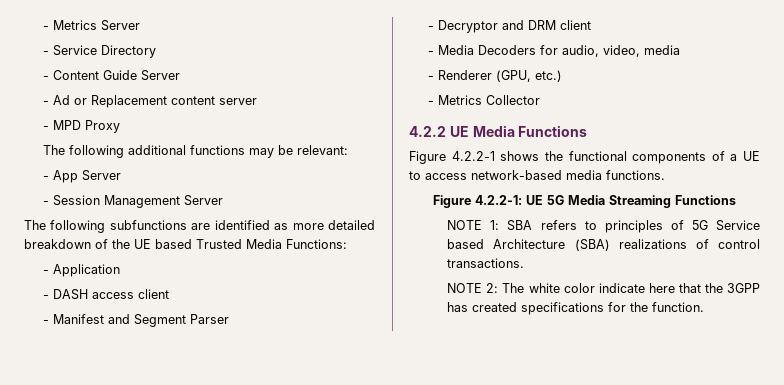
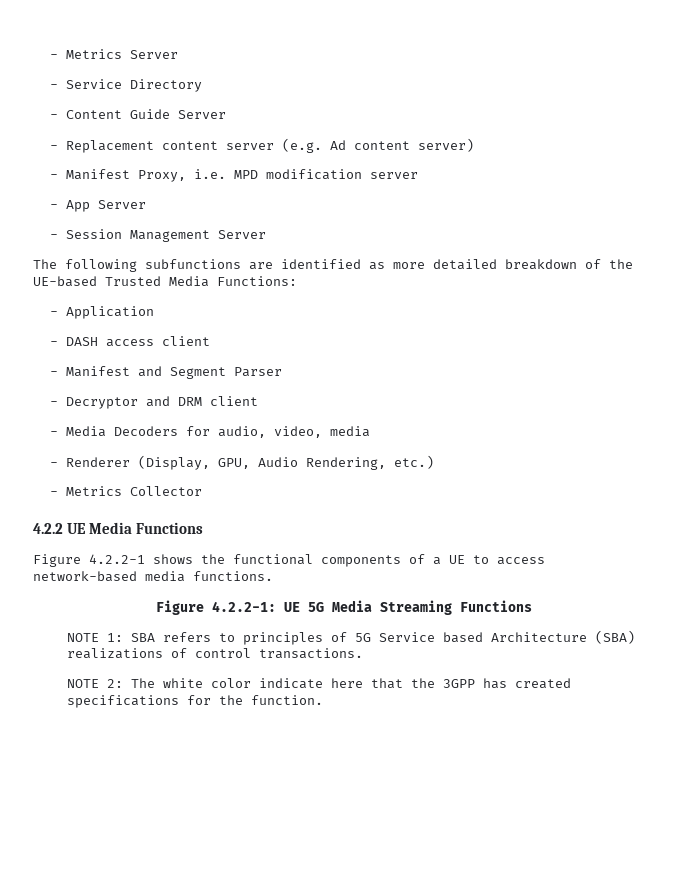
- - Ad or Replacement content server
- - MPD Proxy
- The following additional functions may be relevant:
+ - Replacement content server (e.g. Ad content server)
+ - Manifest Proxy, i.e. MPD modification server
- The following subfunctions are identified as more detailed breakdown of the UE based Trusted Media Functions:
+ The following subfunctions are identified as more detailed breakdown of the UE-based Trusted Media Functions:
- - Renderer (GPU, etc.)
+ - Renderer (Display, GPU, Audio Rendering, etc.)

